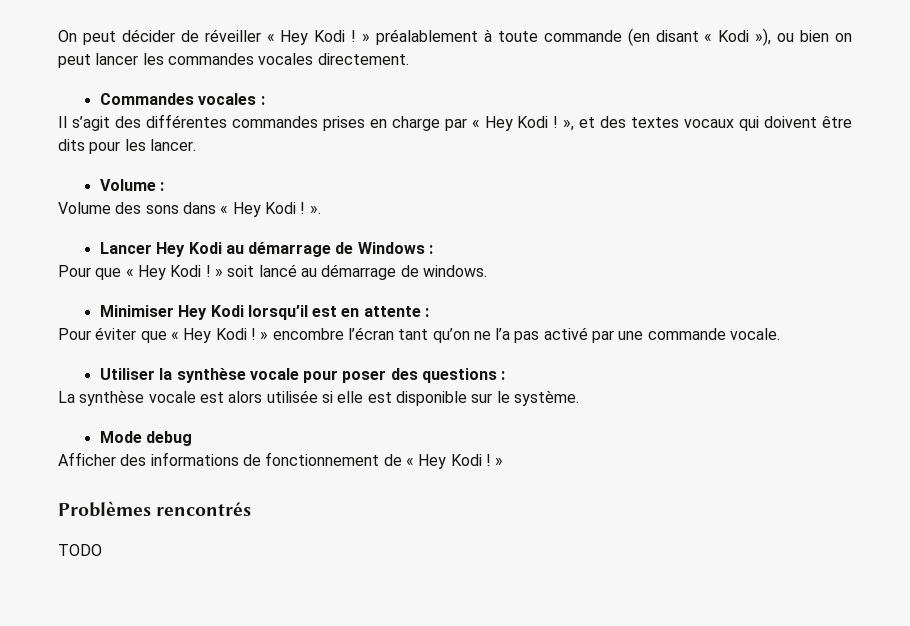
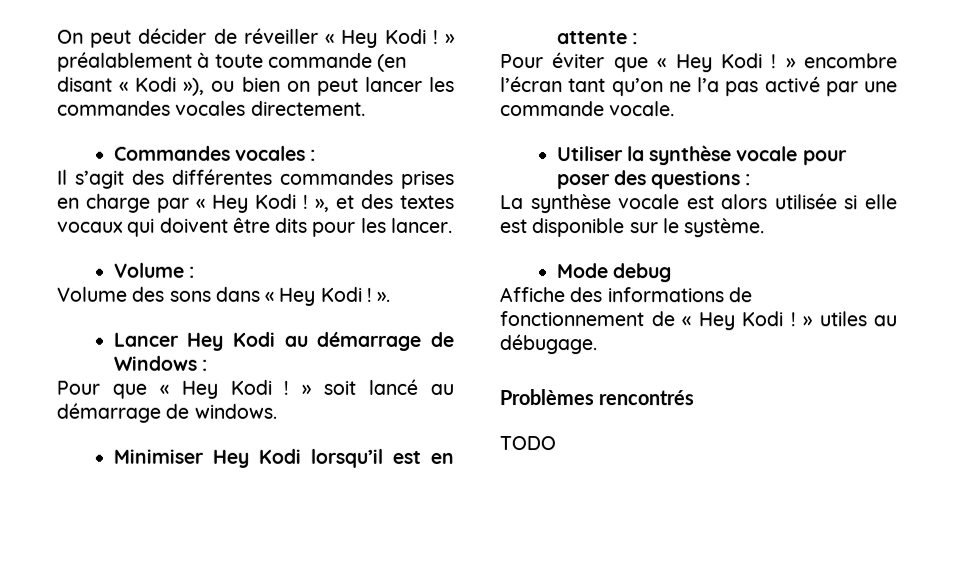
- Afficher des informations de fonctionnement de « Hey Kodi ! »
+ Affiche des informations de fonctionnement de « Hey Kodi ! » utiles au débugage.

